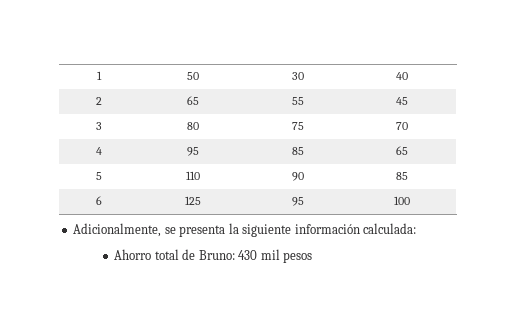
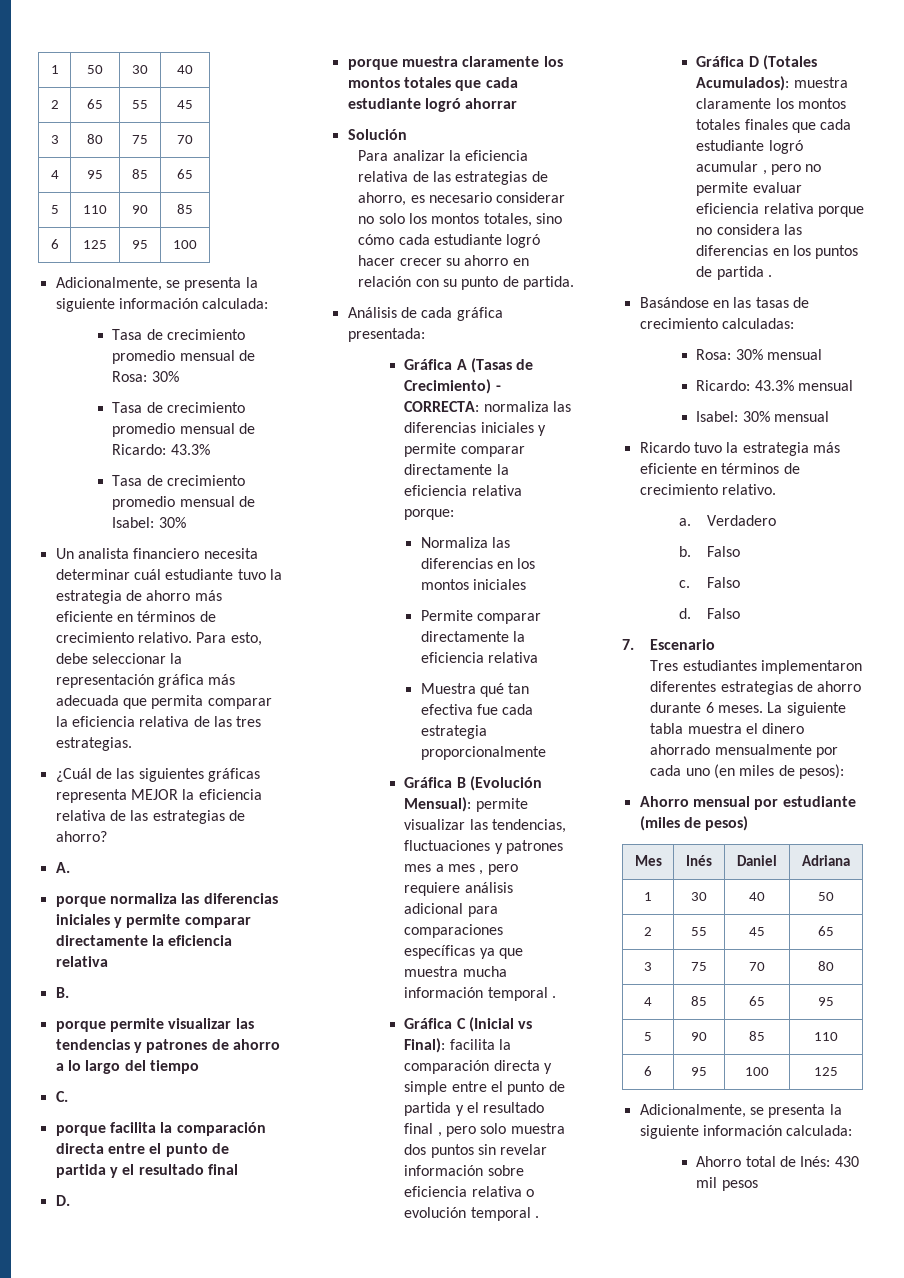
+ Tasa de crecimiento promedio mensual de Rosa: 30%
+ Tasa de crecimiento promedio mensual de Ricardo: 43.3%
+ Tasa de crecimiento promedio mensual de Isabel: 30%
+ Un analista financiero necesita determinar cuál estudiante tuvo la estrategia de ahorro más eficiente en términos de crecimiento relativo. Para esto, debe seleccionar la representación gráfica más adecuada que permita comparar la eficiencia relativa de las tres estrategias.
+ ¿Cuál de las siguientes gráficas representa MEJOR la eficiencia relativa de las estrategias de ahorro?
+ A.
+ porque normaliza las diferencias iniciales y permite comparar directamente la eficiencia relativa
+ B.
+ porque permite visualizar las tendencias y patrones de ahorro a lo largo del tiempo
+ C.
+ porque facilita la comparación directa entre el punto de partida y el resultado final
+ D.
+ porque muestra claramente los montos totales que cada estudiante logró ahorrar
+ Solución
+ Para analizar la eficiencia relativa de las estrategias de ahorro, es necesario considerar no solo los montos totales, sino cómo cada estudiante logró hacer crecer su ahorro en relación con su punto de partida.
+ Análisis de cada gráfica presentada:
+ Gráfica A (Tasas de Crecimiento) - CORRECTA: normaliza las diferencias iniciales y permite comparar directamente la eficiencia relativa porque:
+ Normaliza las diferencias en los montos iniciales
+ Permite comparar directamente la eficiencia relativa
+ Muestra qué tan efectiva fue cada estrategia proporcionalmente
+ Gráfica B (Evolución Mensual): permite visualizar las tendencias, fluctuaciones y patrones mes a mes , pero requiere análisis adicional para comparaciones específicas ya que muestra mucha información temporal .
+ Gráfica C (Inicial vs Final): facilita la comparación directa y simple entre el punto de partida y el resultado final , pero solo muestra dos puntos sin revelar información sobre eficiencia relativa o evolución temporal .
+ Gráfica D (Totales Acumulados): muestra claramente los montos totales finales que cada estudiante logró acumular , pero no permite evaluar eficiencia relativa porque no considera las diferencias en los puntos de partida .
+ Basándose en las tasas de crecimiento calculadas:
+ Rosa: 30% mensual
+ Ricardo: 43.3% mensual
+ Isabel: 30% mensual
+ Ricardo tuvo la estrategia más eficiente en términos de crecimiento relativo.
+ a. Verdadero
+ b. Falso
+ c. Falso
+ d. Falso
+ 7. Escenario
+ Tres estudiantes implementaron diferentes estrategias de ahorro durante 6 meses. La siguiente tabla muestra el dinero ahorrado mensualmente por cada uno (en miles de pesos):
+ Ahorro mensual por estudiante (miles de pesos)
+ Mes | Inés | Daniel | Adriana
+ 1 | 30 | 40 | 50
+ 2 | 55 | 45 | 65
+ 3 | 75 | 70 | 80
+ 4 | 85 | 65 | 95
+ 5 | 90 | 85 | 110
+ 6 | 95 | 100 | 125
+ Adicionalmente, se presenta la siguiente información calculada:
- Ahorro total de Bruno: 430 mil pesos
+ Ahorro total de Inés: 430 mil pesos

